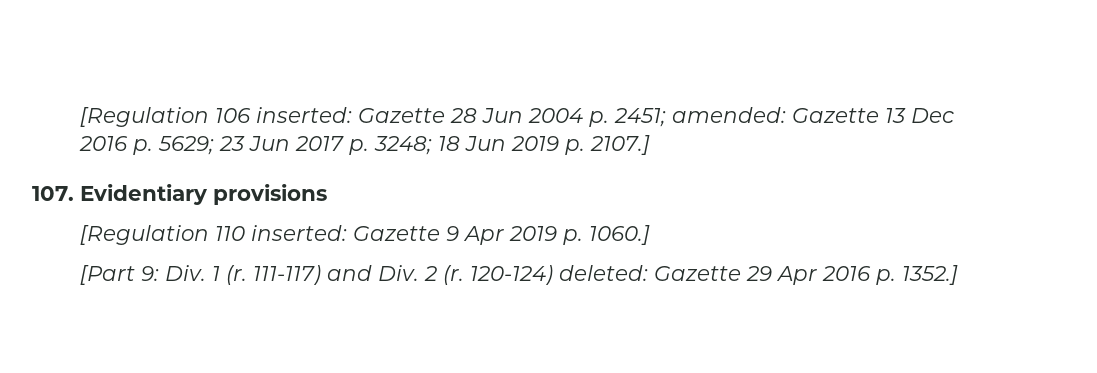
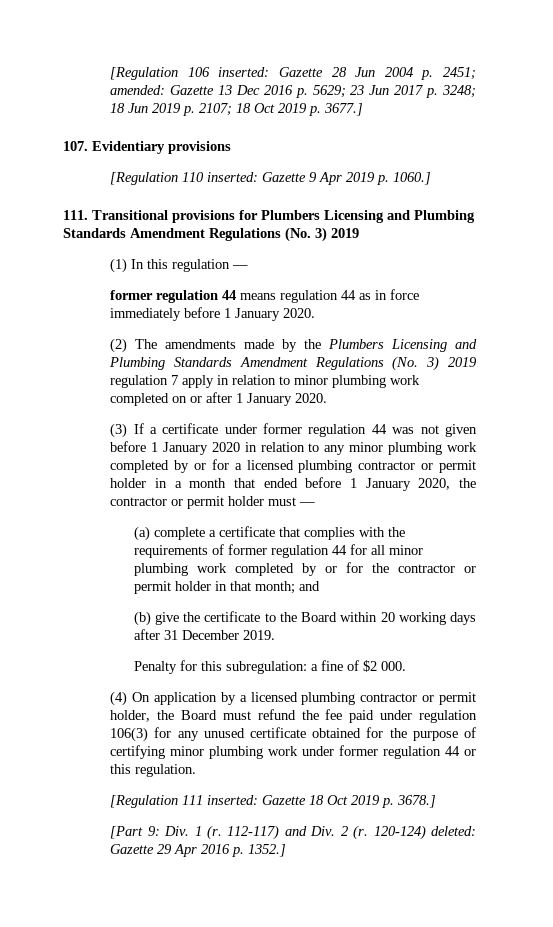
- [Regulation 106 inserted: Gazette 28 Jun 2004 p. 2451; amended: Gazette 13 Dec 2016 p. 5629; 23 Jun 2017 p. 3248; 18 Jun 2019 p. 2107.]
+ [Regulation 106 inserted: Gazette 28 Jun 2004 p. 2451; amended: Gazette 13 Dec 2016 p. 5629; 23 Jun 2017 p. 3248; 18 Jun 2019 p. 2107; 18 Oct 2019 p. 3677.]
+ 111. Transitional provisions for Plumbers Licensing and Plumbing Standards Amendment Regulations (No. 3) 2019
+ (1) In this regulation —
+ former regulation 44 means regulation 44 as in force immediately before 1 January 2020.
+ (2) The amendments made by the Plumbers Licensing and Plumbing Standards Amendment Regulations (No. 3) 2019 regulation 7 apply in relation to minor plumbing work completed on or after 1 January 2020.
+ (3) If a certificate under former regulation 44 was not given before 1 January 2020 in relation to any minor plumbing work completed by or for a licensed plumbing contractor or permit holder in a month that ended before 1 January 2020, the contractor or permit holder must —
+ (a) complete a certificate that complies with the requirements of former regulation 44 for all minor plumbing work completed by or for the contractor or permit holder in that month; and
+ (b) give the certificate to the Board within 20 working days after 31 December 2019.
+ Penalty for this subregulation: a fine of $2 000.
+ (4) On application by a licensed plumbing contractor or permit holder, the Board must refund the fee paid under regulation 106(3) for any unused certificate obtained for the purpose of certifying minor plumbing work under former regulation 44 or this regulation.
+ [Regulation 111 inserted: Gazette 18 Oct 2019 p. 3678.]
- 111-117) and Div. 2 (r.
+ 112-117) and Div. 2 (r.

